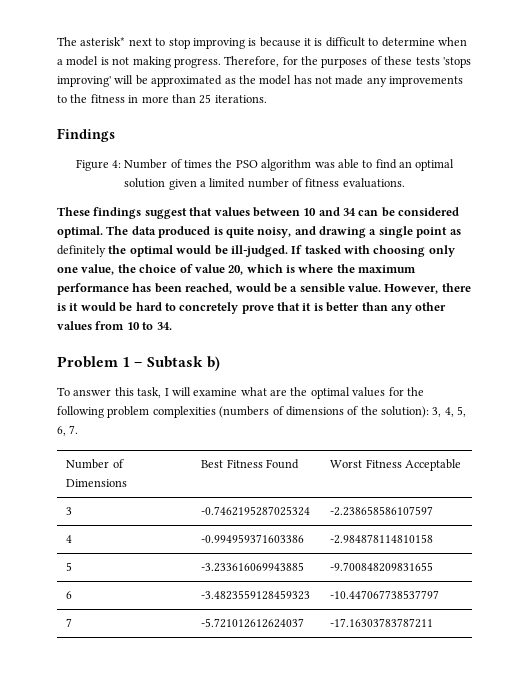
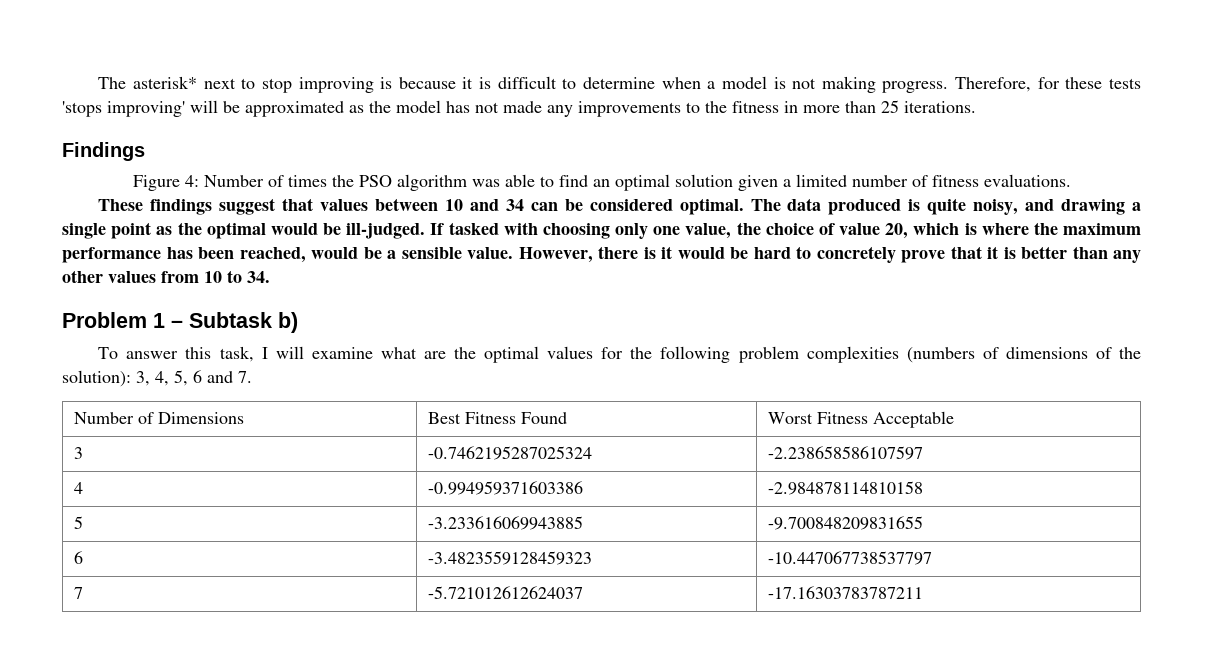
- Therefore, for the purposes of these tests 'stops improving' will be approximated as the model has not made any improvements to the fitness in more than 25 iterations.
+ Therefore, for these tests 'stops improving' will be approximated as the model has not made any improvements to the fitness in more than 25 iterations.
- The data produced is quite noisy, and drawing a single point as definitely the optimal would be ill-judged.
+ The data produced is quite noisy, and drawing a single point as the optimal would be ill-judged.
- To answer this task, I will examine what are the optimal values for the following problem complexities (numbers of dimensions of the solution): 3, 4, 5, 6, 7.
+ To answer this task, I will examine what are the optimal values for the following problem complexities (numbers of dimensions of the solution): 3, 4, 5, 6 and 7.

